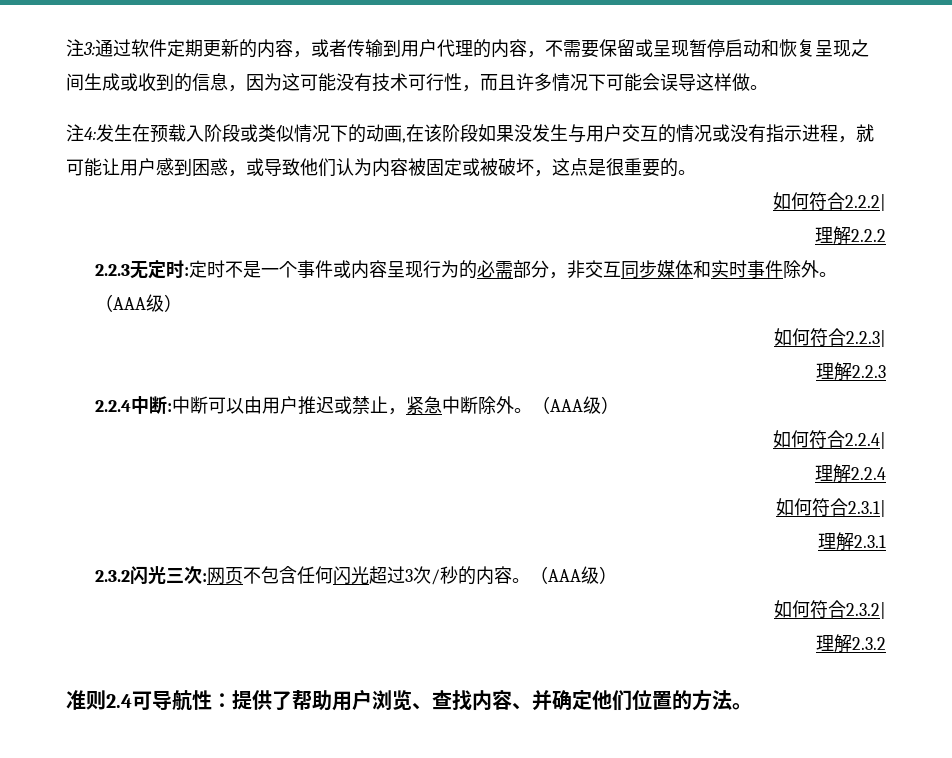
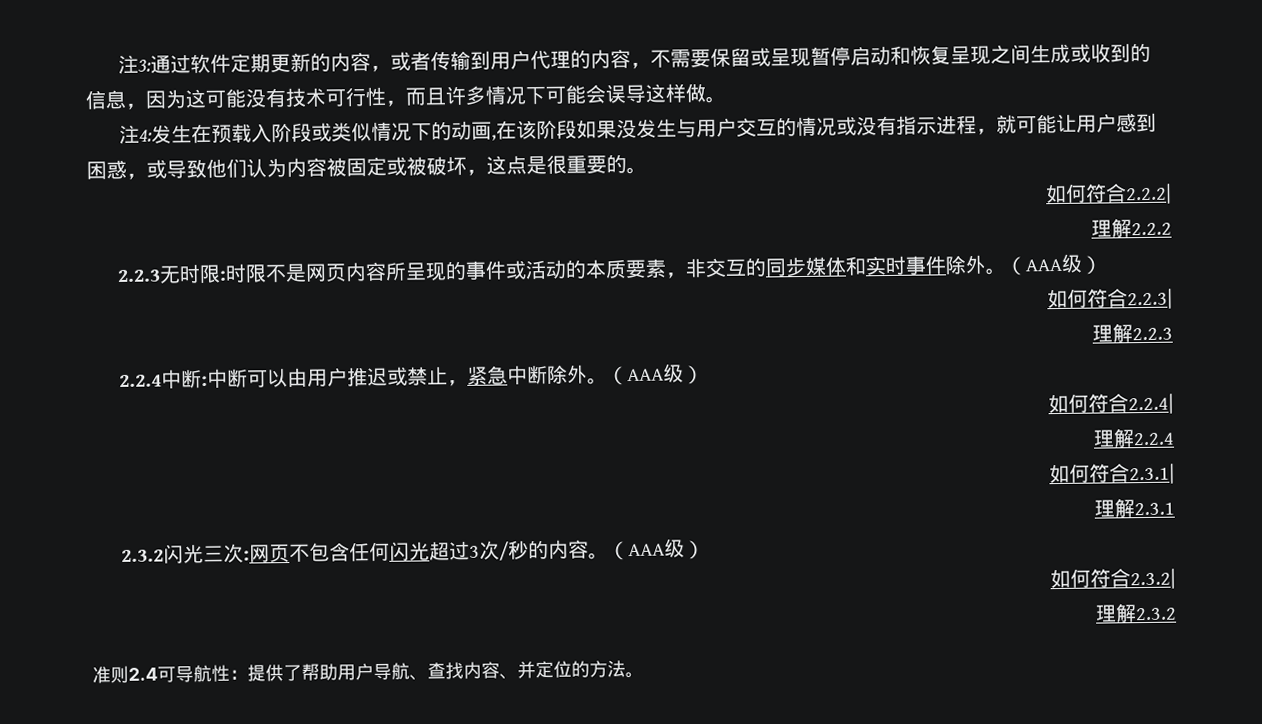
- 2.2.3无定时:定时不是一个事件或内容呈现行为的必需部分，非交互同步媒体和实时事件除外。
+ 2.2.3无时限:时限不是网页内容所呈现的事件或活动的本质要素，非交互的同步媒体和实时事件除外。
- 准则2.4可导航性：提供了帮助用户浏览、查找内容、并确定他们位置的方法。
+ 准则2.4可导航性：提供了帮助用户导航、查找内容、并定位的方法。

